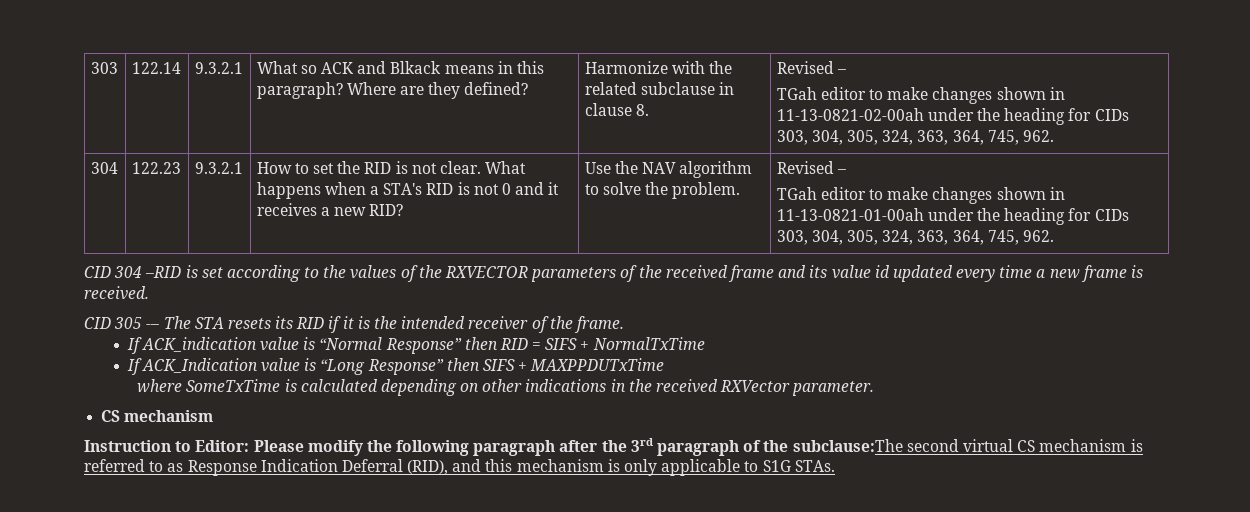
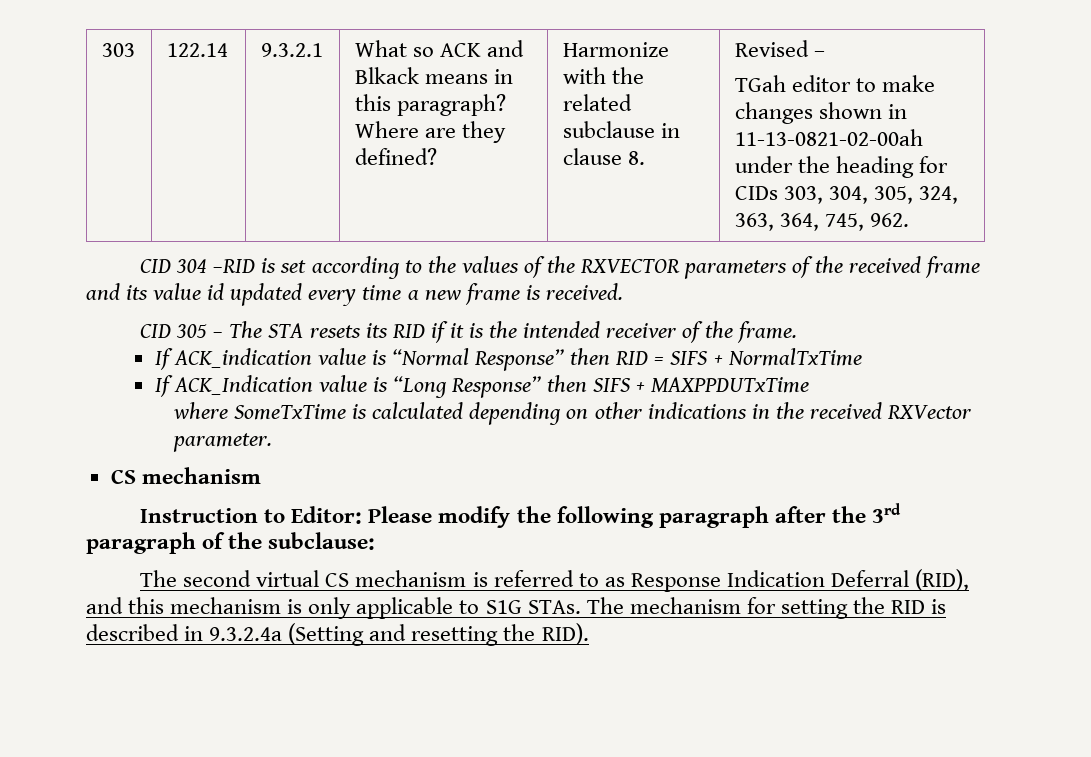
- 304 | 122.23 | 9.3.2.1 | How to set the RID is not clear. What happens when a STA's RID is not 0 and it receives a new RID? | Use the NAV algorithm to solve the problem. | Revised –
- TGah editor to make changes shown in 11-13-0821-01-00ah under the heading for CIDs 303, 304, 305, 324, 363, 364, 745, 962.
- CID 305 -– The STA resets its RID if it is the intended receiver of the frame.
+ CID 305 – The STA resets its RID if it is the intended receiver of the frame.
- Instruction to Editor: Please modify the following paragraph after the 3rd paragraph of the subclause:The second virtual CS mechanism is referred to as Response Indication Deferral (RID), and this mechanism is only applicable to S1G STAs.
+ Instruction to Editor: Please modify the following paragraph after the 3rd paragraph of the subclause:
+ The second virtual CS mechanism is referred to as Response Indication Deferral (RID), and this mechanism is only applicable to S1G STAs.
+ The mechanism for setting the RID is described in 9.3.2.4a (Setting and resetting the RID).

